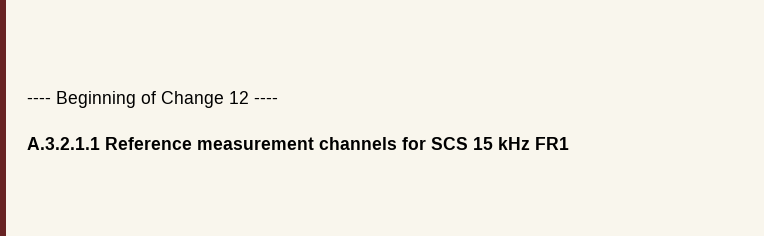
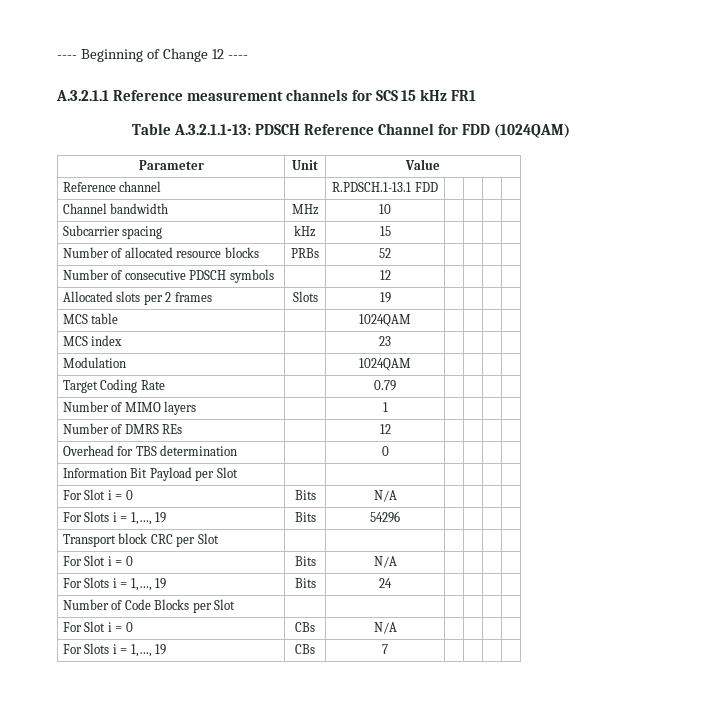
+ Table A.3.2.1.1-13: PDSCH Reference Channel for FDD (1024QAM)
+ Parameter | Unit | Value
+ Reference channel | | R.PDSCH.1-13.1 FDD | | | |
+ Channel bandwidth | MHz | 10 | | | |
+ Subcarrier spacing | kHz | 15 | | | |
+ Number of allocated resource blocks | PRBs | 52 | | | |
+ Number of consecutive PDSCH symbols | | 12 | | | |
+ Allocated slots per 2 frames | Slots | 19 | | | |
+ MCS table | | 1024QAM | | | |
+ MCS index | | 23 | | | |
+ Modulation | | 1024QAM | | | |
+ Target Coding Rate | | 0.79 | | | |
+ Number of MIMO layers | | 1 | | | |
+ Number of DMRS REs | | 12 | | | |
+ Overhead for TBS determination | | 0 | | | |
+ Information Bit Payload per Slot | | | | | |
+ For Slot i = 0 | Bits | N/A | | | |
+ For Slots i = 1,…, 19 | Bits | 54296 | | | |
+ Transport block CRC per Slot | | | | | |
+ For Slot i = 0 | Bits | N/A | | | |
+ For Slots i = 1,…, 19 | Bits | 24 | | | |
+ Number of Code Blocks per Slot | | | | | |
+ For Slot i = 0 | CBs | N/A | | | |
+ For Slots i = 1,…, 19 | CBs | 7 | | | |

